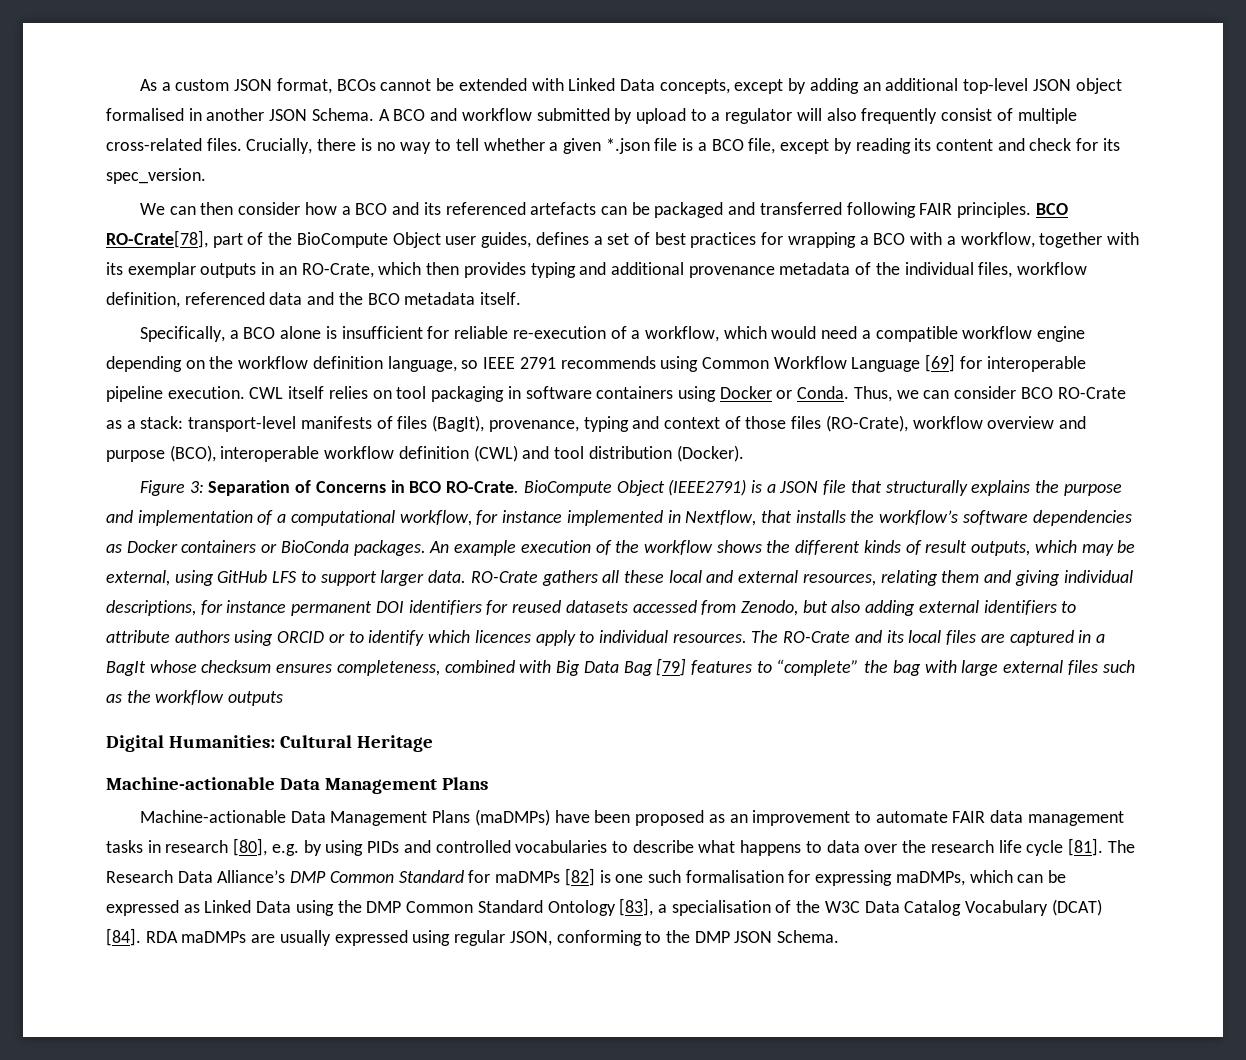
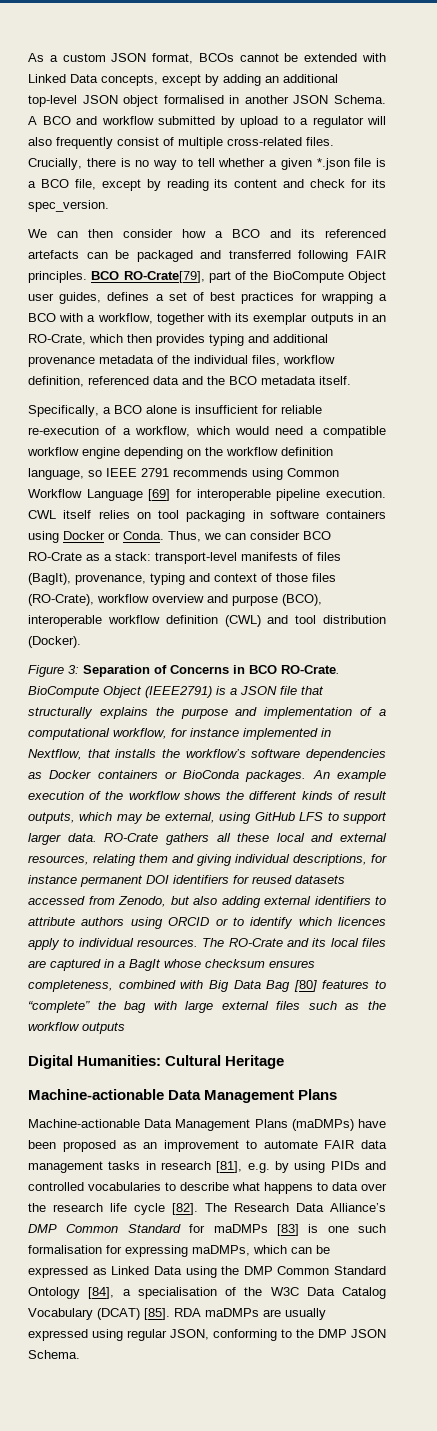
- BCO RO-Crate[78], part of the BioCompute Object user guides, defines a set of best practices for wrapping a BCO with a workflow, together with its exemplar outputs in an RO-Crate, which then provides typing and additional provenance metadata of the individual files, workflow definition, referenced data and the BCO metadata itself.
+ BCO RO-Crate[79], part of the BioCompute Object user guides, defines a set of best practices for wrapping a BCO with a workflow, together with its exemplar outputs in an RO-Crate, which then provides typing and additional provenance metadata of the individual files, workflow definition, referenced data and the BCO metadata itself.
- The RO-Crate and its local files are captured in a BagIt whose checksum ensures completeness, combined with Big Data Bag [79] features to “complete” the bag with large external files such as the workflow outputs
+ The RO-Crate and its local files are captured in a BagIt whose checksum ensures completeness, combined with Big Data Bag [80] features to “complete” the bag with large external files such as the workflow outputs
- Machine-actionable Data Management Plans (maDMPs) have been proposed as an improvement to automate FAIR data management tasks in research [80], e.g. by using PIDs and controlled vocabularies to describe what happens to data over the research life cycle [81].
+ Machine-actionable Data Management Plans (maDMPs) have been proposed as an improvement to automate FAIR data management tasks in research [81], e.g. by using PIDs and controlled vocabularies to describe what happens to data over the research life cycle [82].
- The Research Data Alliance’s DMP Common Standard for maDMPs [82] is one such formalisation for expressing maDMPs, which can be expressed as Linked Data using the DMP Common Standard Ontology [83], a specialisation of the W3C Data Catalog Vocabulary (DCAT) [84].
+ The Research Data Alliance’s DMP Common Standard for maDMPs [83] is one such formalisation for expressing maDMPs, which can be expressed as Linked Data using the DMP Common Standard Ontology [84], a specialisation of the W3C Data Catalog Vocabulary (DCAT) [85].

